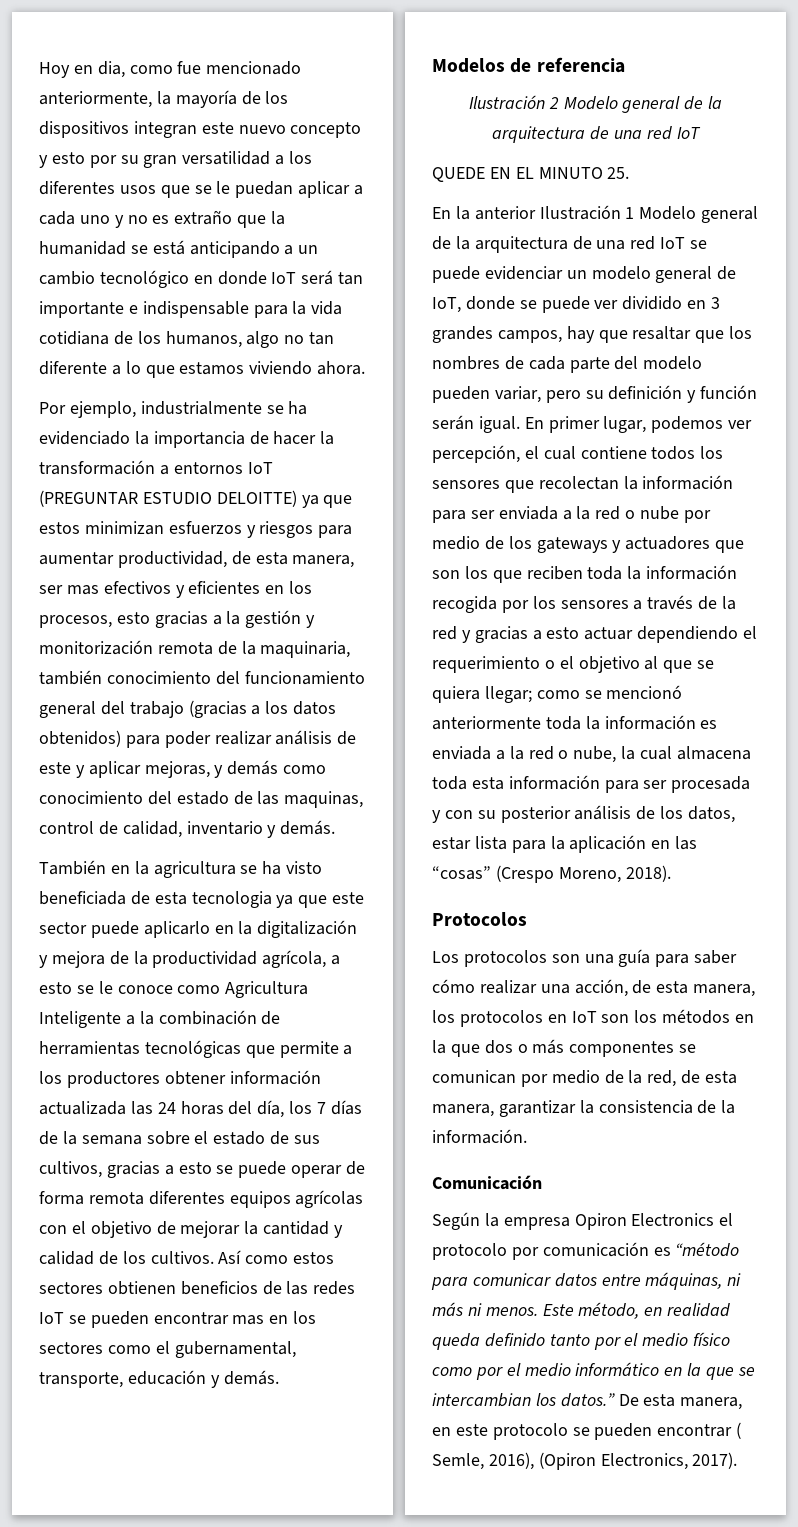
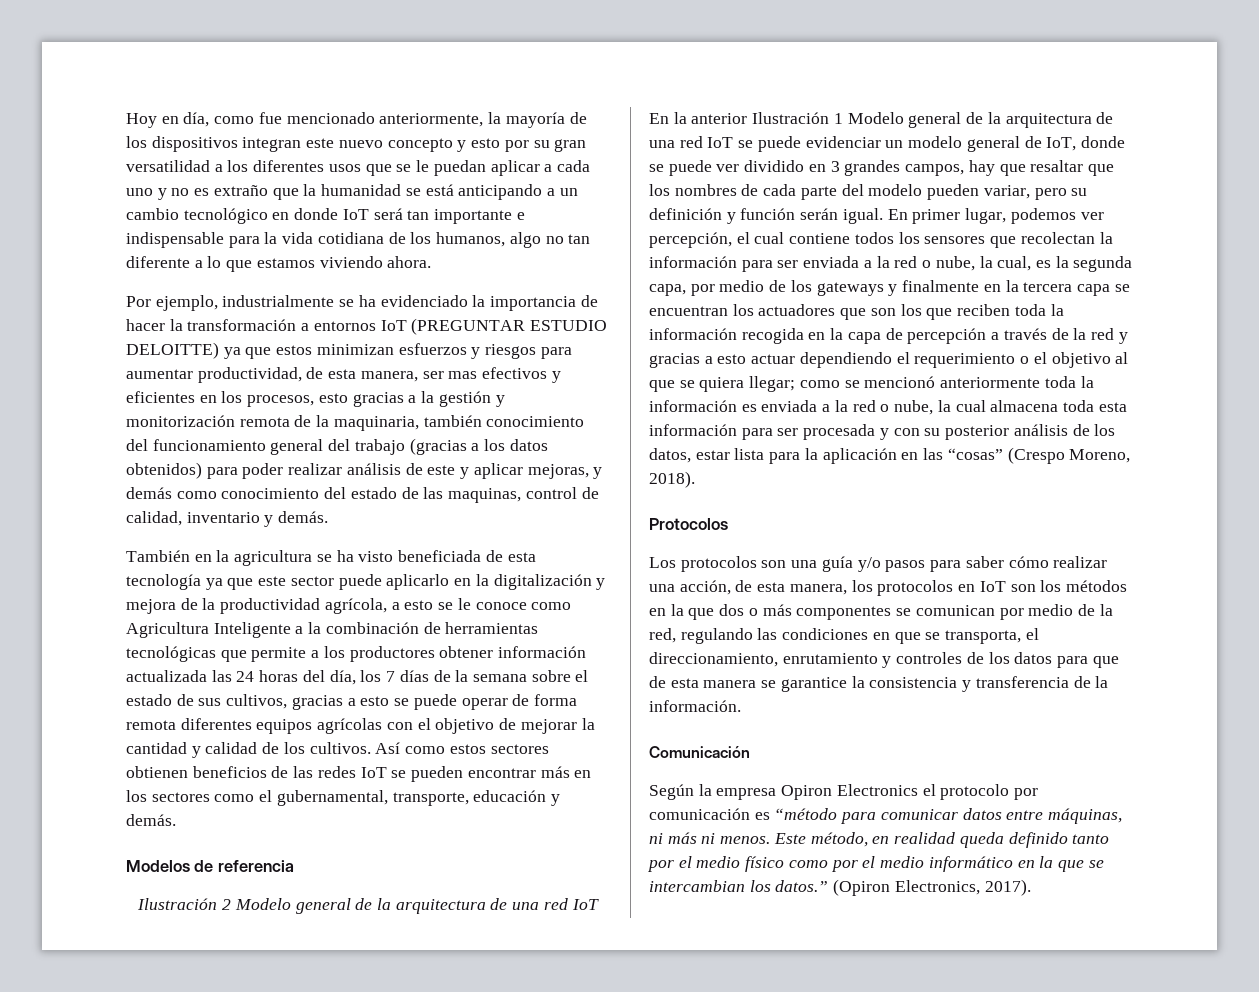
- Hoy en dia, como fue mencionado anteriormente, la mayoría de los dispositivos integran este nuevo concepto y esto por su gran versatilidad a los diferentes usos que se le puedan aplicar a cada uno y no es extraño que la humanidad se está anticipando a un cambio tecnológico en donde IoT será tan importante e indispensable para la vida cotidiana de los humanos, algo no tan diferente a lo que estamos viviendo ahora.
+ Hoy en día, como fue mencionado anteriormente, la mayoría de los dispositivos integran este nuevo concepto y esto por su gran versatilidad a los diferentes usos que se le puedan aplicar a cada uno y no es extraño que la humanidad se está anticipando a un cambio tecnológico en donde IoT será tan importante e indispensable para la vida cotidiana de los humanos, algo no tan diferente a lo que estamos viviendo ahora.
- También en la agricultura se ha visto beneficiada de esta tecnologia ya que este sector puede aplicarlo en la digitalización y mejora de la productividad agrícola, a esto se le conoce como Agricultura Inteligente a la combinación de herramientas tecnológicas que permite a los productores obtener información actualizada las 24 horas del día, los 7 días de la semana sobre el estado de sus cultivos, gracias a esto se puede operar de forma remota diferentes equipos agrícolas con el objetivo de mejorar la cantidad y calidad de los cultivos.
+ También en la agricultura se ha visto beneficiada de esta tecnología ya que este sector puede aplicarlo en la digitalización y mejora de la productividad agrícola, a esto se le conoce como Agricultura Inteligente a la combinación de herramientas tecnológicas que permite a los productores obtener información actualizada las 24 horas del día, los 7 días de la semana sobre el estado de sus cultivos, gracias a esto se puede operar de forma remota diferentes equipos agrícolas con el objetivo de mejorar la cantidad y calidad de los cultivos.
- Así como estos sectores obtienen beneficios de las redes IoT se pueden encontrar mas en los sectores como el gubernamental, transporte, educación y demás.
+ Así como estos sectores obtienen beneficios de las redes IoT se pueden encontrar más en los sectores como el gubernamental, transporte, educación y demás.
- QUEDE EN EL MINUTO 25.
- En primer lugar, podemos ver percepción, el cual contiene todos los sensores que recolectan la información para ser enviada a la red o nube por medio de los gateways y actuadores que son los que reciben toda la información recogida por los sensores a través de la red y gracias a esto actuar dependiendo el requerimiento o el objetivo al que se quiera llegar;
+ En primer lugar, podemos ver percepción, el cual contiene todos los sensores que recolectan la información para ser enviada a la red o nube, la cual, es la segunda capa, por medio de los gateways y finalmente en la tercera capa se encuentran los actuadores que son los que reciben toda la información recogida en la capa de percepción a través de la red y gracias a esto actuar dependiendo el requerimiento o el objetivo al que se quiera llegar;
- Los protocolos son una guía para saber cómo realizar una acción, de esta manera, los protocolos en IoT son los métodos en la que dos o más componentes se comunican por medio de la red, de esta manera, garantizar la consistencia de la información.
+ Los protocolos son una guía y/o pasos para saber cómo realizar una acción, de esta manera, los protocolos en IoT son los métodos en la que dos o más componentes se comunican por medio de la red, regulando las condiciones en que se transporta, el direccionamiento, enrutamiento y controles de los datos para que de esta manera se garantice la consistencia y transferencia de la información.
- De esta manera, en este protocolo se pueden encontrar ( Semle, 2016), (Opiron Electronics, 2017).
+ (Opiron Electronics, 2017).

